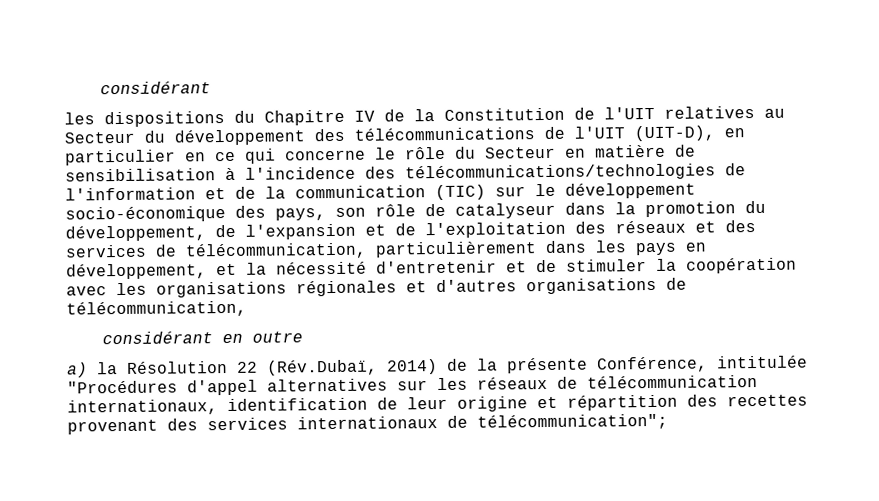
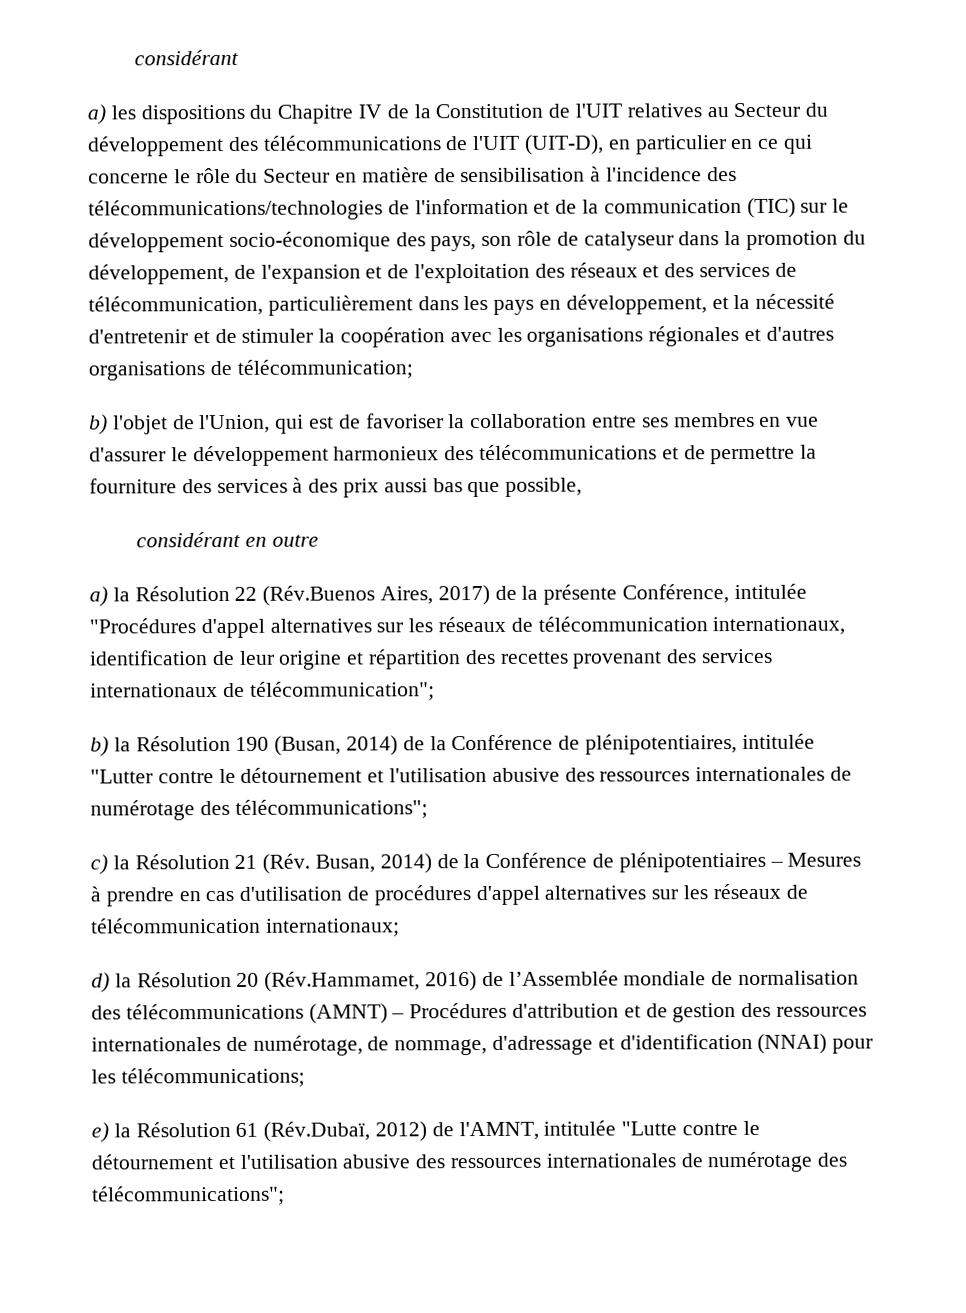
- les dispositions du Chapitre IV de la Constitution de l'UIT relatives au Secteur du développement des télécommunications de l'UIT (UIT-D), en particulier en ce qui concerne le rôle du Secteur en matière de sensibilisation à l'incidence des télécommunications/technologies de l'information et de la communication (TIC) sur le développement socio-économique des pays, son rôle de catalyseur dans la promotion du développement, de l'expansion et de l'exploitation des réseaux et des services de télécommunication, particulièrement dans les pays en développement, et la nécessité d'entretenir et de stimuler la coopération avec les organisations régionales et d'autres organisations de télécommunication,
+ a) les dispositions du Chapitre IV de la Constitution de l'UIT relatives au Secteur du développement des télécommunications de l'UIT (UIT-D), en particulier en ce qui concerne le rôle du Secteur en matière de sensibilisation à l'incidence des télécommunications/technologies de l'information et de la communication (TIC) sur le développement socio-économique des pays, son rôle de catalyseur dans la promotion du développement, de l'expansion et de l'exploitation des réseaux et des services de télécommunication, particulièrement dans les pays en développement, et la nécessité d'entretenir et de stimuler la coopération avec les organisations régionales et d'autres organisations de télécommunication;
+ b) l'objet de l'Union, qui est de favoriser la collaboration entre ses membres en vue d'assurer le développement harmonieux des télécommunications et de permettre la fourniture des services à des prix aussi bas que possible,
- a) la Résolution 22 (Rév.Dubaï, 2014) de la présente Conférence, intitulée "Procédures d'appel alternatives sur les réseaux de télécommunication internationaux, identification de leur origine et répartition des recettes provenant des services internationaux de télécommunication";
+ a) la Résolution 22 (Rév.Buenos Aires, 2017) de la présente Conférence, intitulée "Procédures d'appel alternatives sur les réseaux de télécommunication internationaux, identification de leur origine et répartition des recettes provenant des services internationaux de télécommunication";
+ b) la Résolution 190 (Busan, 2014) de la Conférence de plénipotentiaires, intitulée "Lutter contre le détournement et l'utilisation abusive des ressources internationales de numérotage des télécommunications";
+ c) la Résolution 21 (Rév. Busan, 2014) de la Conférence de plénipotentiaires – Mesures à prendre en cas d'utilisation de procédures d'appel alternatives sur les réseaux de télécommunication internationaux;
+ d) la Résolution 20 (Rév.Hammamet, 2016) de l’Assemblée mondiale de normalisation des télécommunications (AMNT) – Procédures d'attribution et de gestion des ressources internationales de numérotage, de nommage, d'adressage et d'identification (NNAI) pour les télécommunications;
+ e) la Résolution 61 (Rév.Dubaï, 2012) de l'AMNT, intitulée "Lutte contre le détournement et l'utilisation abusive des ressources internationales de numérotage des télécommunications";

